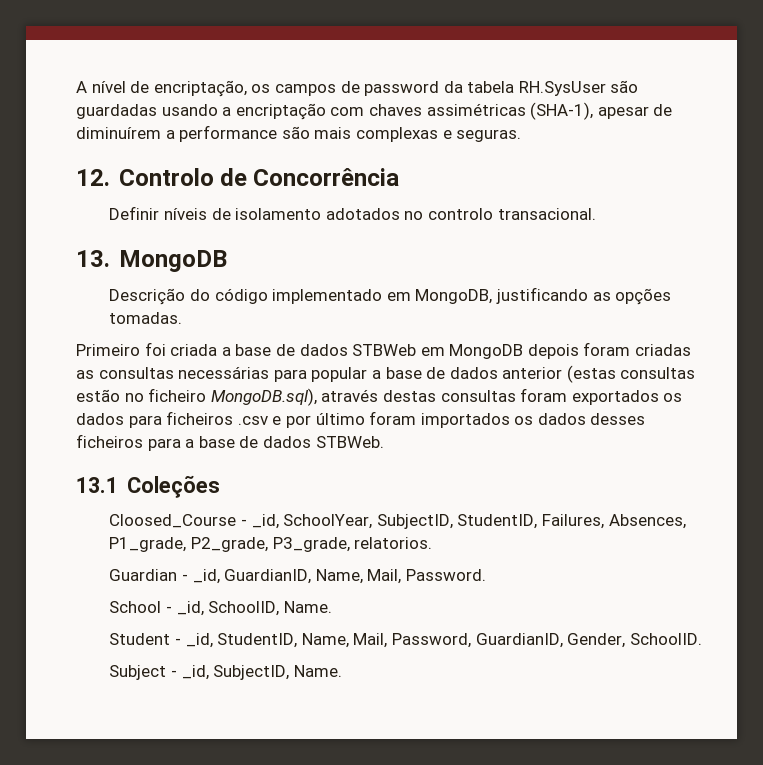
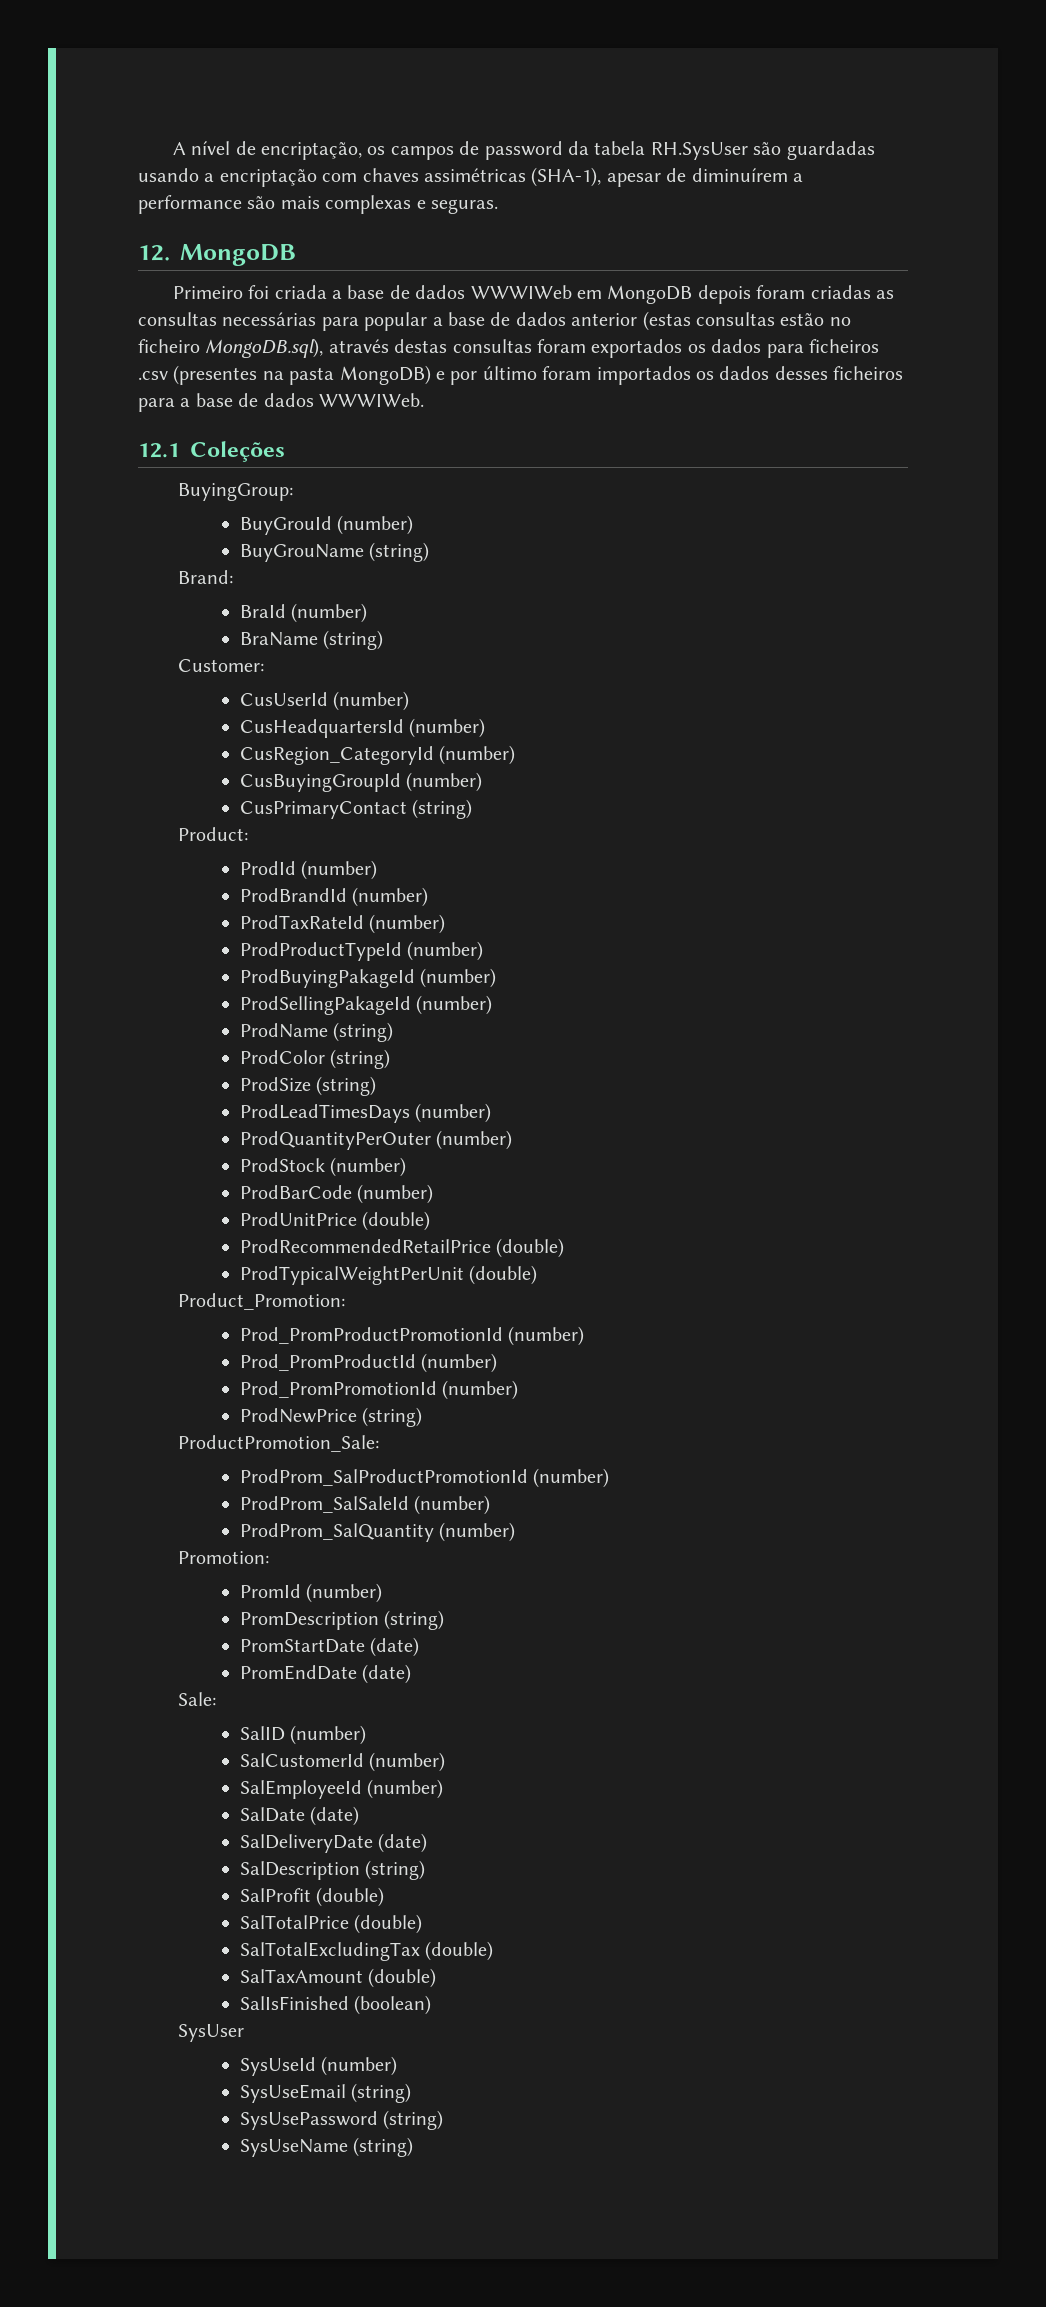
- 12. Controlo de Concorrência
- Definir níveis de isolamento adotados no controlo transacional.
- 13. MongoDB
- Descrição do código implementado em MongoDB, justificando as opções tomadas.
+ 12. MongoDB
- Primeiro foi criada a base de dados STBWeb em MongoDB depois foram criadas as consultas necessárias para popular a base de dados anterior (estas consultas estão no ficheiro MongoDB.sql), através destas consultas foram exportados os dados para ficheiros .csv e por último foram importados os dados desses ficheiros para a base de dados STBWeb.
- 13.1 Coleções
+ Primeiro foi criada a base de dados WWWIWeb em MongoDB depois foram criadas as consultas necessárias para popular a base de dados anterior (estas consultas estão no ficheiro MongoDB.sql), através destas consultas foram exportados os dados para ficheiros .csv (presentes na pasta MongoDB) e por último foram importados os dados desses ficheiros para a base de dados WWWIWeb.
+ 12.1 Coleções
- Cloosed_Course - _id, SchoolYear, SubjectID, StudentID, Failures, Absences, P1_grade, P2_grade, P3_grade, relatorios.
- Guardian - _id, GuardianID, Name, Mail, Password.
- School - _id, SchoolID, Name.
- Student - _id, StudentID, Name, Mail, Password, GuardianID, Gender, SchoolID.
- Subject - _id, SubjectID, Name.
+ BuyingGroup:
+ BuyGrouId (number)
+ BuyGrouName (string)
+ Brand:
+ BraId (number)
+ BraName (string)
+ Customer:
+ CusUserId (number)
+ CusHeadquartersId (number)
+ CusRegion_CategoryId (number)
+ CusBuyingGroupId (number)
+ CusPrimaryContact (string)
+ Product:
+ ProdId (number)
+ ProdBrandId (number)
+ ProdTaxRateId (number)
+ ProdProductTypeId (number)
+ ProdBuyingPakageId (number)
+ ProdSellingPakageId (number)
+ ProdName (string)
+ ProdColor (string)
+ ProdSize (string)
+ ProdLeadTimesDays (number)
+ ProdQuantityPerOuter (number)
+ ProdStock (number)
+ ProdBarCode (number)
+ ProdUnitPrice (double)
+ ProdRecommendedRetailPrice (double)
+ ProdTypicalWeightPerUnit (double)
+ Product_Promotion:
+ Prod_PromProductPromotionId (number)
+ Prod_PromProductId (number)
+ Prod_PromPromotionId (number)
+ ProdNewPrice (string)
+ ProductPromotion_Sale:
+ ProdProm_SalProductPromotionId (number)
+ ProdProm_SalSaleId (number)
+ ProdProm_SalQuantity (number)
+ Promotion:
+ PromId (number)
+ PromDescription (string)
+ PromStartDate (date)
+ PromEndDate (date)
+ Sale:
+ SalID (number)
+ SalCustomerId (number)
+ SalEmployeeId (number)
+ SalDate (date)
+ SalDeliveryDate (date)
+ SalDescription (string)
+ SalProfit (double)
+ SalTotalPrice (double)
+ SalTotalExcludingTax (double)
+ SalTaxAmount (double)
+ SalIsFinished (boolean)
+ SysUser
+ SysUseId (number)
+ SysUseEmail (string)
+ SysUsePassword (string)
+ SysUseName (string)

